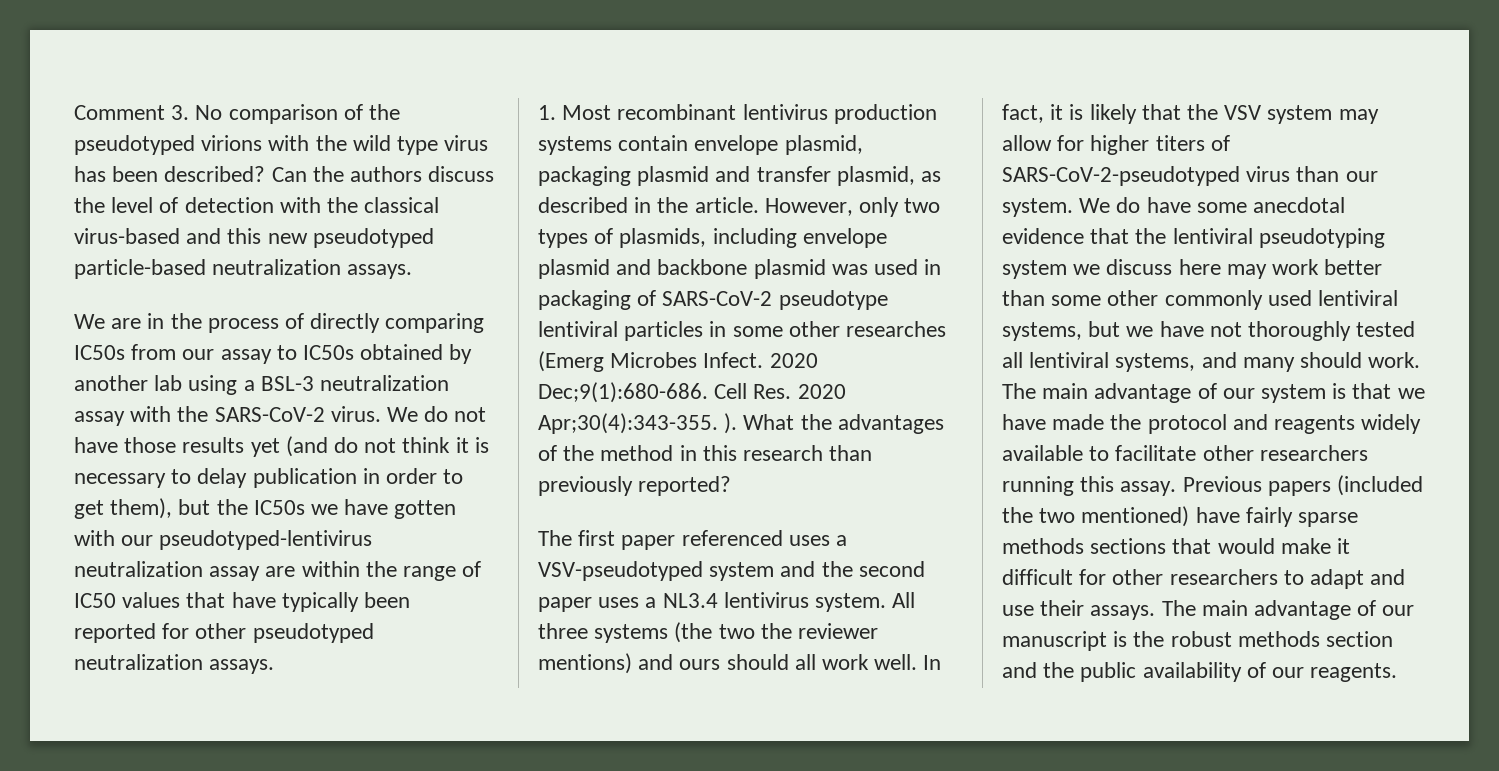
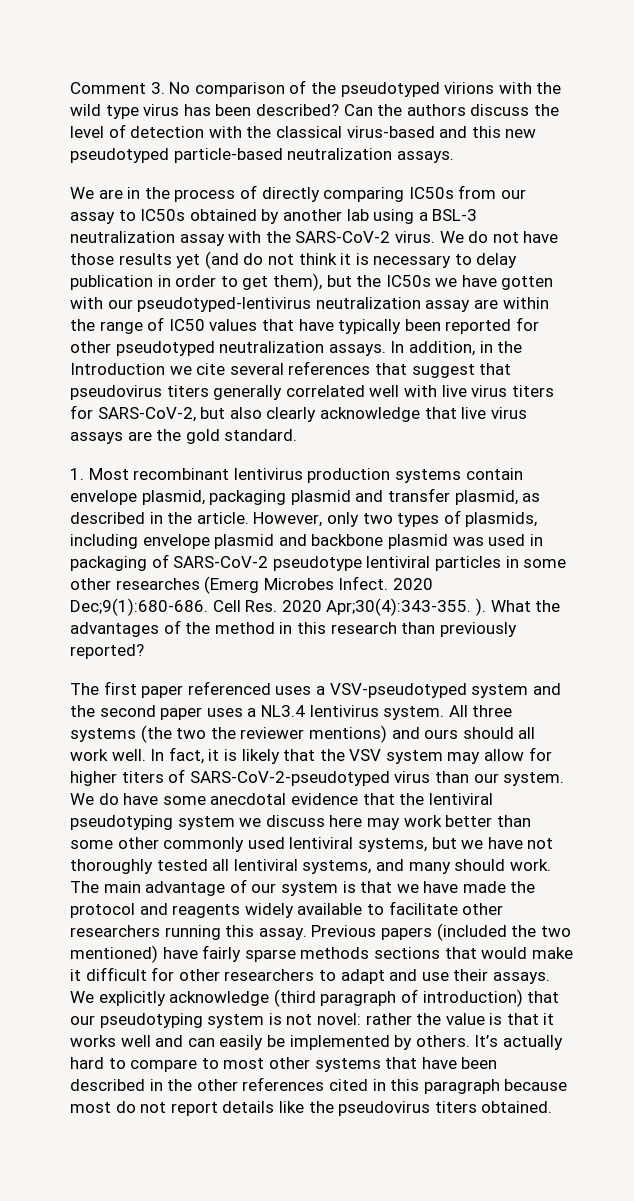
+ In addition, in the Introduction we cite several references that suggest that pseudovirus titers generally correlated well with live virus titers for SARS-CoV-2, but also clearly acknowledge that live virus assays are the gold standard.
- The main advantage of our manuscript is the robust methods section and the public availability of our reagents.
+ We explicitly acknowledge (third paragraph of introduction) that our pseudotyping system is not novel: rather the value is that it works well and can easily be implemented by others. It’s actually hard to compare to most other systems that have been described in the other references cited in this paragraph because most do not report details like the pseudovirus titers obtained.

